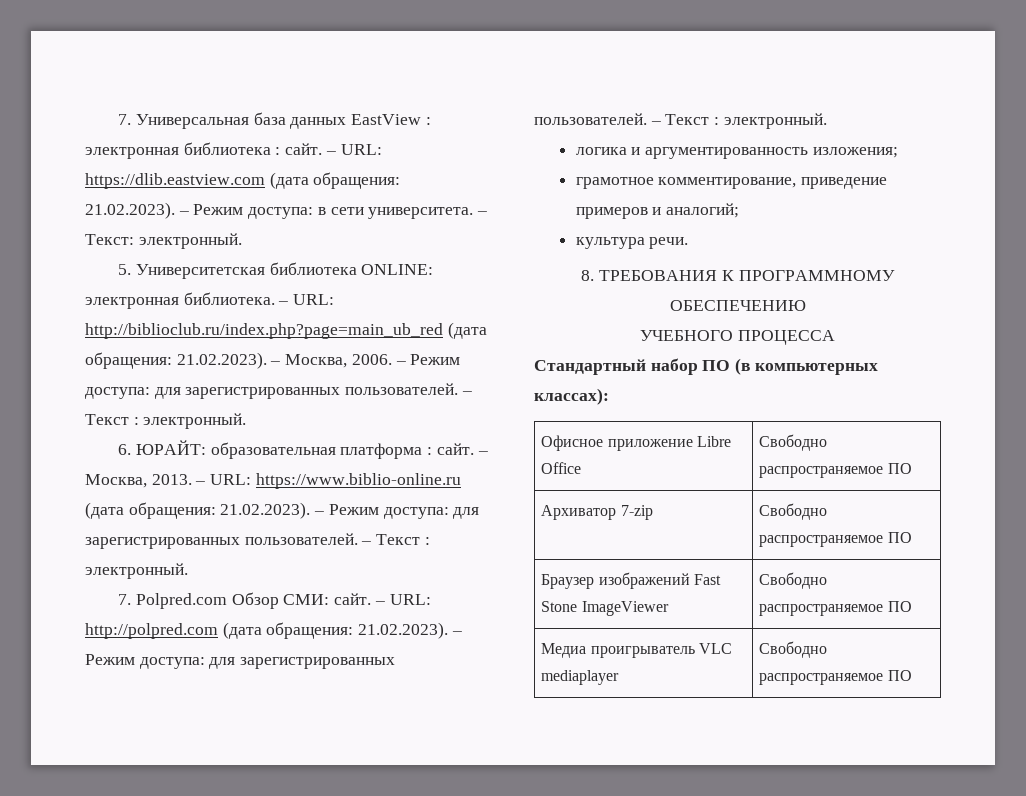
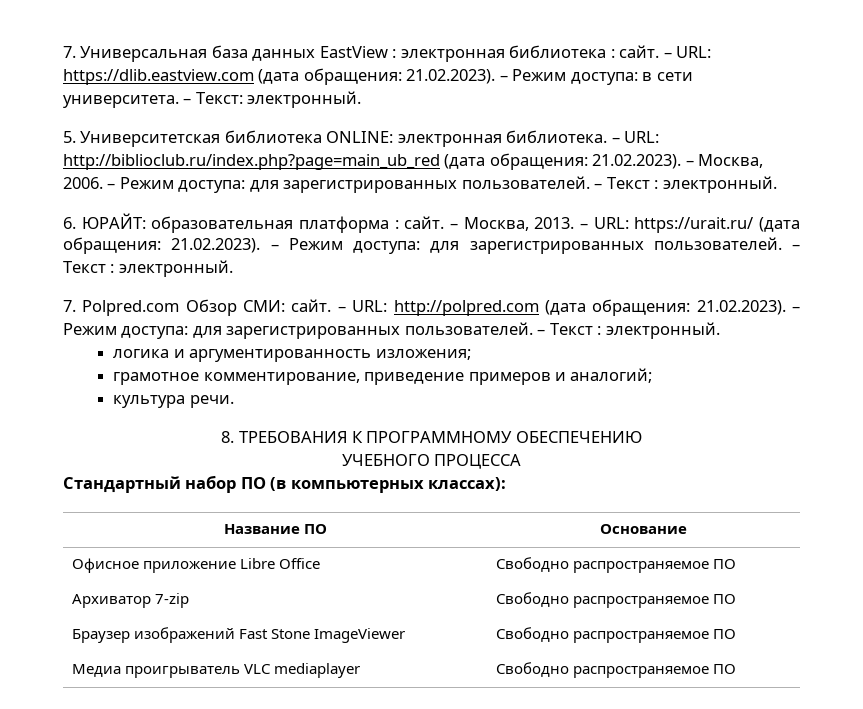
- – URL: https://www.biblio-online.ru (дата обращения: 21.02.2023). – Режим доступа: для зарегистрированных пользователей.
+ – URL: https://urait.ru/ (дата обращения: 21.02.2023). – Режим доступа: для зарегистрированных пользователей.
+ Название ПО | Основание

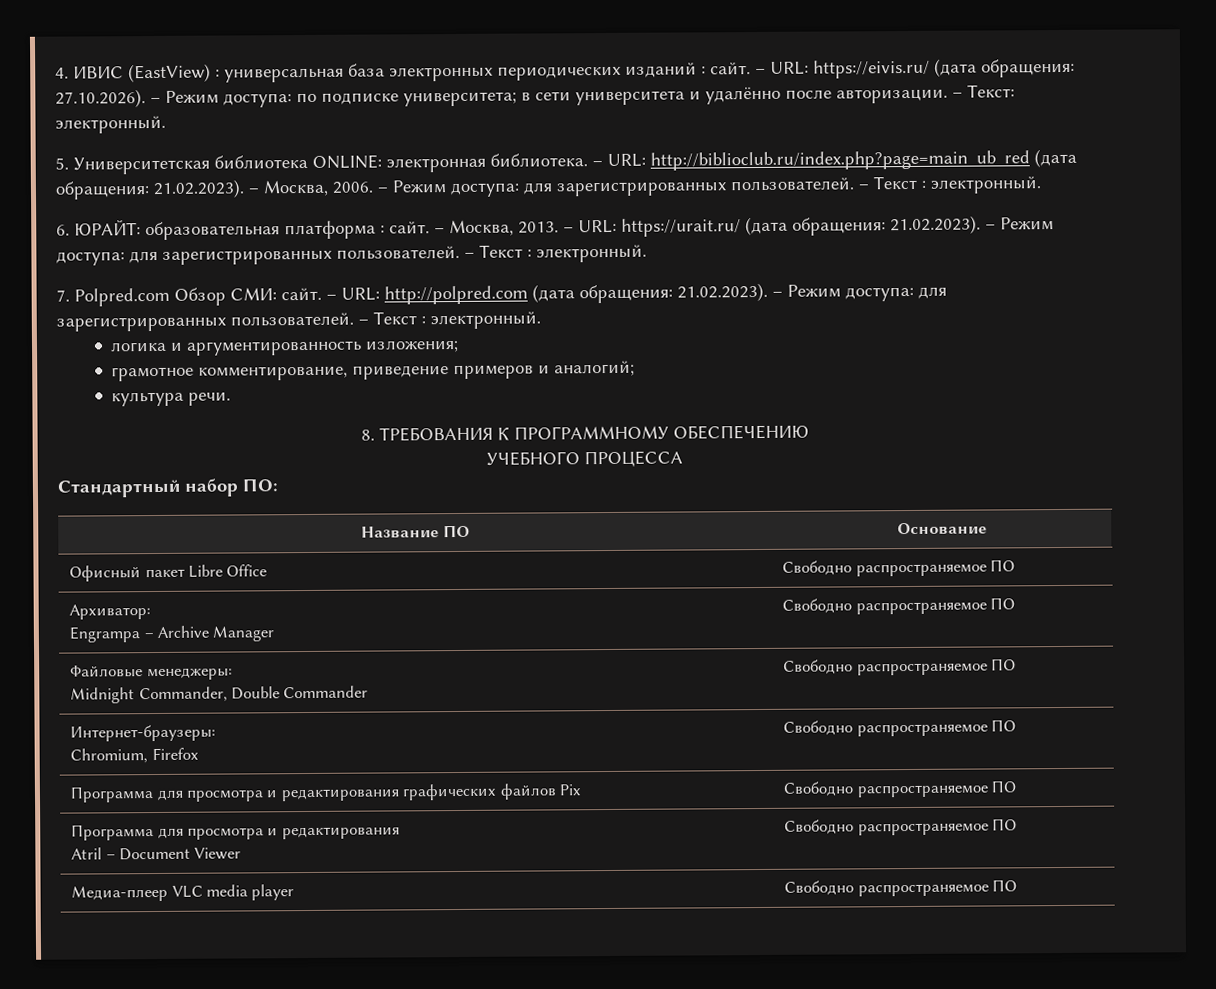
- 7. Универсальная база данных EastView : электронная библиотека : сайт.
+ 4. ИВИС (EastView) : универсальная база электронных периодических изданий : сайт.
- – URL: https://dlib.eastview.com (дата обращения: 21.02.2023). – Режим доступа: в сети университета.
+ – URL: https://eivis.ru/ (дата обращения: 27.10.2026). – Режим доступа: по подписке университета; в сети университета и удалённо после авторизации.
- Стандартный набор ПО (в компьютерных классах):
+ Стандартный набор ПО:
- Офисное приложение Libre Office | Свободно распространяемое ПО
+ Офисный пакет Libre Office | Свободно распространяемое ПО
- Архиватор 7-zip | Свободно распространяемое ПО
- Браузер изображений Fast Stone ImageViewer | Свободно распространяемое ПО
- Медиа проигрыватель VLC mediaplayer | Свободно распространяемое ПО
+ Архиватор:
+ Engrampa – Archive Manager | Свободно распространяемое ПО
+ Файловые менеджеры:
+ Midnight Commander, Double Commander | Свободно распространяемое ПО
+ Интернет-браузеры:
+ Chromium, Firefox | Свободно распространяемое ПО
+ Программа для просмотра и редактирования графических файлов Pix | Свободно распространяемое ПО
+ Программа для просмотра и редактирования
+ Atril – Document Viewer | Свободно распространяемое ПО
+ Медиа-плеер VLC media player | Свободно распространяемое ПО

